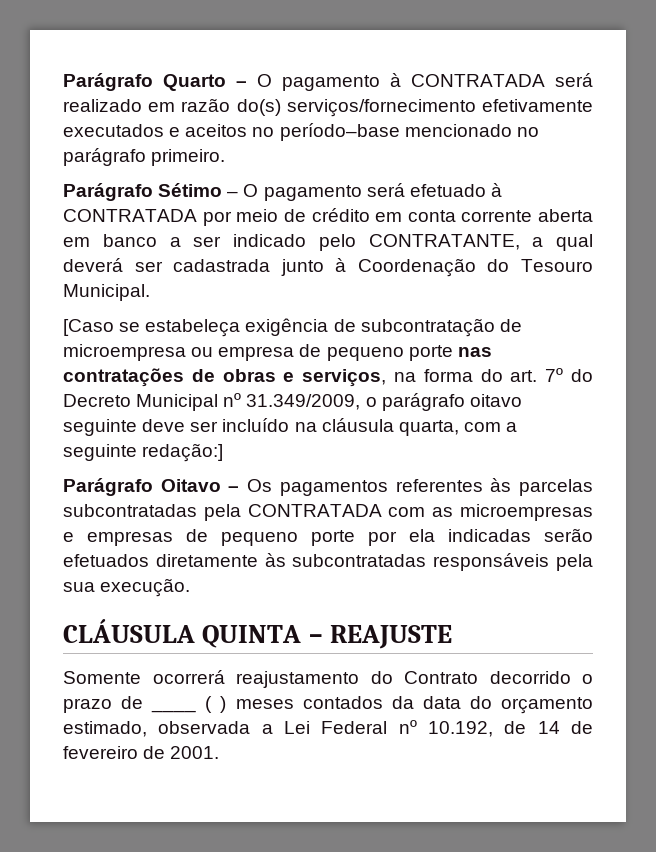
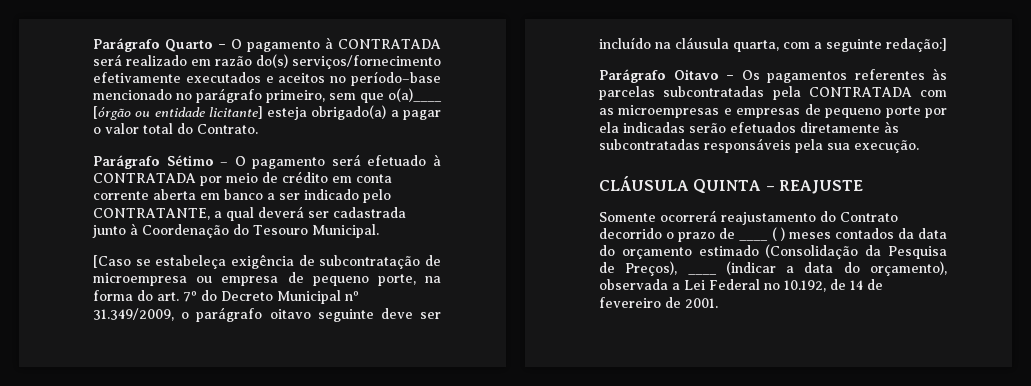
- Parágrafo Quarto – O pagamento à CONTRATADA será realizado em razão do(s) serviços/fornecimento efetivamente executados e aceitos no período–base mencionado no parágrafo primeiro.
+ Parágrafo Quarto – O pagamento à CONTRATADA será realizado em razão do(s) serviços/fornecimento efetivamente executados e aceitos no período–base mencionado no parágrafo primeiro, sem que o(a)____ [órgão ou entidade licitante] esteja obrigado(a) a pagar o valor total do Contrato.
- [Caso se estabeleça exigência de subcontratação de microempresa ou empresa de pequeno porte nas contratações de obras e serviços, na forma do art. 7º do Decreto Municipal nº 31.349/2009, o parágrafo oitavo seguinte deve ser incluído na cláusula quarta, com a seguinte redação:]
+ [Caso se estabeleça exigência de subcontratação de microempresa ou empresa de pequeno porte, na forma do art. 7º do Decreto Municipal nº 31.349/2009, o parágrafo oitavo seguinte deve ser incluído na cláusula quarta, com a seguinte redação:]
- Somente ocorrerá reajustamento do Contrato decorrido o prazo de ____ ( ) meses contados da data do orçamento estimado, observada a Lei Federal nº 10.192, de 14 de fevereiro de 2001.
+ Somente ocorrerá reajustamento do Contrato decorrido o prazo de ____ ( ) meses contados da data do orçamento estimado (Consolidação da Pesquisa de Preços), ____ (indicar a data do orçamento), observada a Lei Federal no 10.192, de 14 de fevereiro de 2001.

